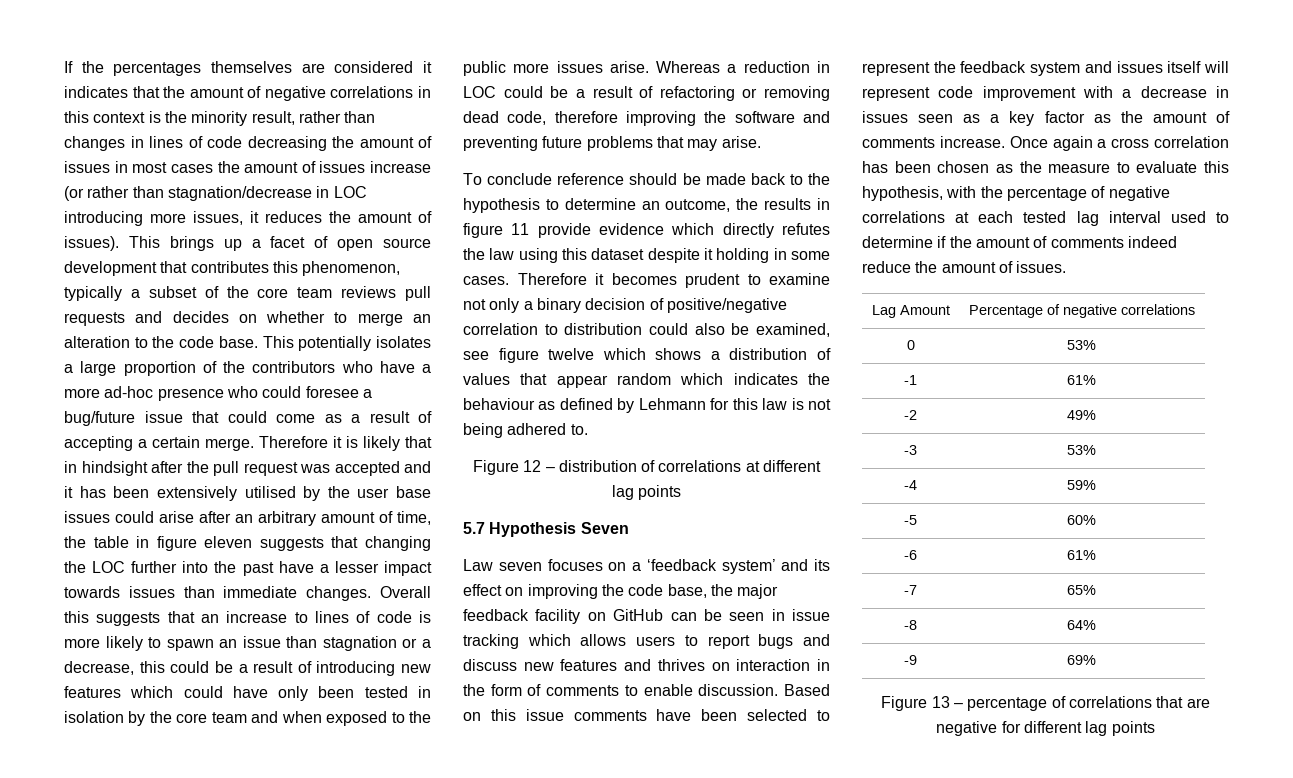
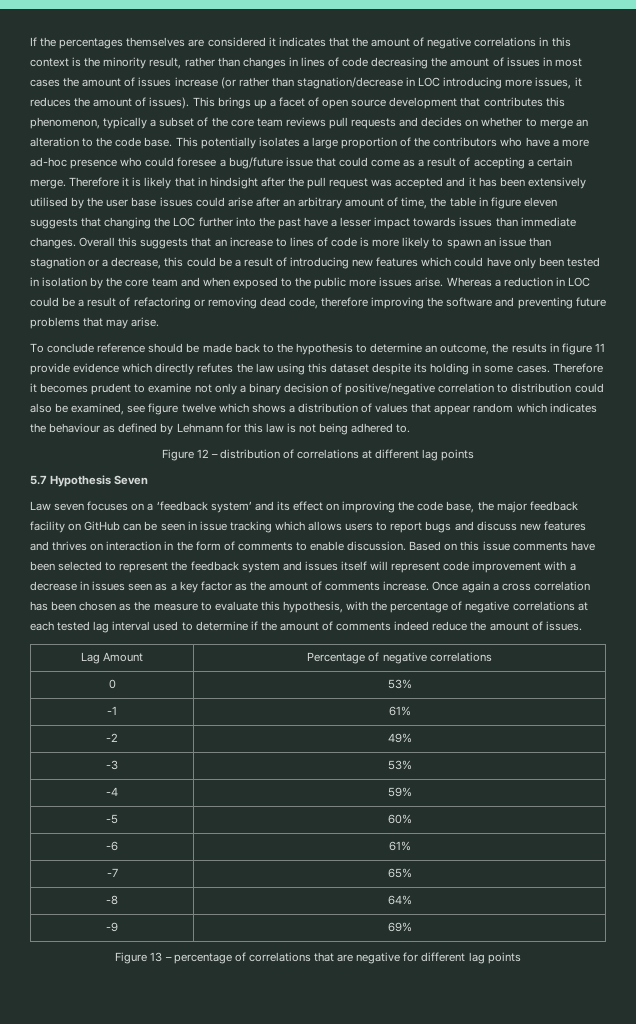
- To conclude reference should be made back to the hypothesis to determine an outcome, the results in figure 11 provide evidence which directly refutes the law using this dataset despite it holding in some cases.
+ To conclude reference should be made back to the hypothesis to determine an outcome, the results in figure 11 provide evidence which directly refutes the law using this dataset despite its holding in some cases.

